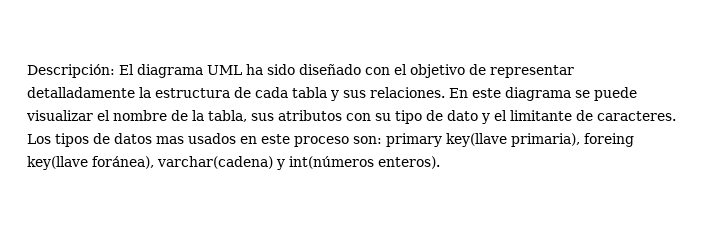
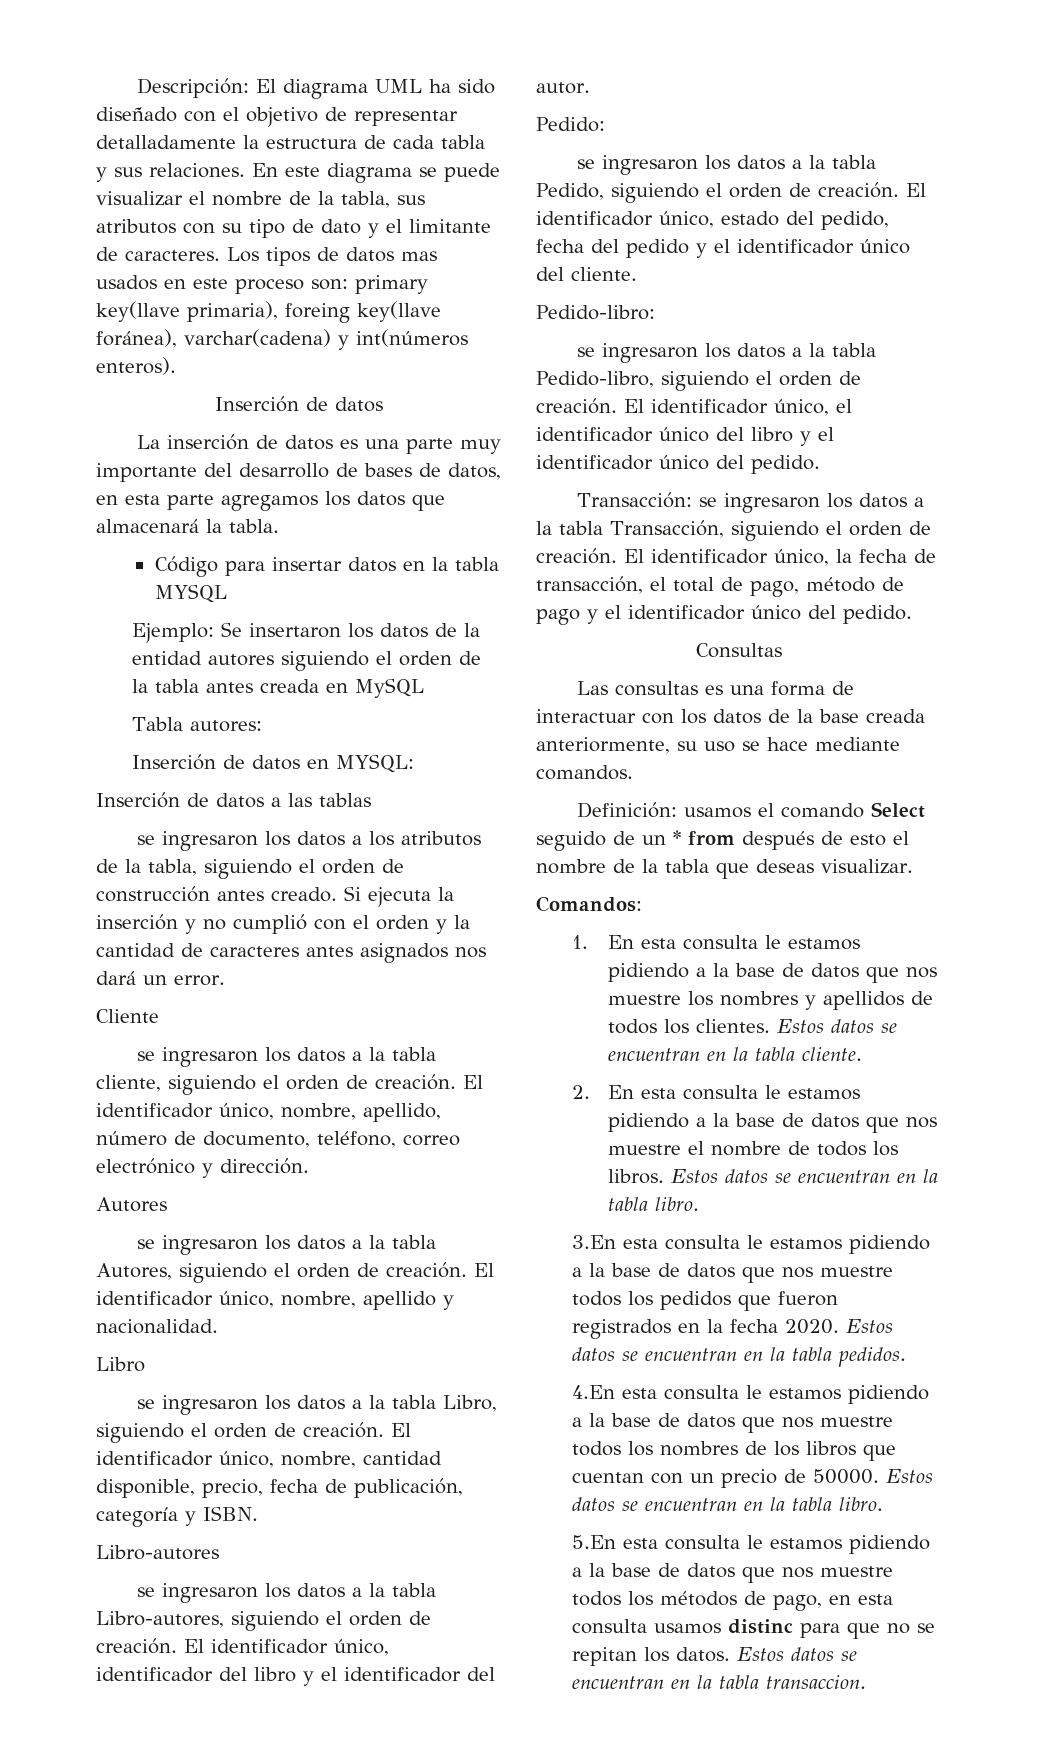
  Los tipos de datos mas usados en este proceso son: primary key(llave primaria), foreing key(llave foránea), varchar(cadena) y int(números enteros).
+ Inserción de datos
+ La inserción de datos es una parte muy importante del desarrollo de bases de datos, en esta parte agregamos los datos que almacenará la tabla.
+ Código para insertar datos en la tabla MYSQL
+ Ejemplo: Se insertaron los datos de la entidad autores siguiendo el orden de la tabla antes creada en MySQL
+ Tabla autores:
+ Inserción de datos en MYSQL:
+ Inserción de datos a las tablas
+ se ingresaron los datos a los atributos de la tabla, siguiendo el orden de construcción antes creado. Si ejecuta la inserción y no cumplió con el orden y la cantidad de caracteres antes asignados nos dará un error.
+ Cliente
+ se ingresaron los datos a la tabla cliente, siguiendo el orden de creación. El identificador único, nombre, apellido, número de documento, teléfono, correo electrónico y dirección.
+ Autores
+ se ingresaron los datos a la tabla Autores, siguiendo el orden de creación. El identificador único, nombre, apellido y nacionalidad.
+ Libro
+ se ingresaron los datos a la tabla Libro, siguiendo el orden de creación. El identificador único, nombre, cantidad disponible, precio, fecha de publicación, categoría y ISBN.
+ Libro-autores
+ se ingresaron los datos a la tabla Libro-autores, siguiendo el orden de creación. El identificador único, identificador del libro y el identificador del autor.
+ Pedido:
+ se ingresaron los datos a la tabla Pedido, siguiendo el orden de creación. El identificador único, estado del pedido, fecha del pedido y el identificador único del cliente.
+ Pedido-libro:
+ se ingresaron los datos a la tabla Pedido-libro, siguiendo el orden de creación. El identificador único, el identificador único del libro y el identificador único del pedido.
+ Transacción: se ingresaron los datos a la tabla Transacción, siguiendo el orden de creación. El identificador único, la fecha de transacción, el total de pago, método de pago y el identificador único del pedido.
+ Consultas
+ Las consultas es una forma de interactuar con los datos de la base creada anteriormente, su uso se hace mediante comandos.
+ Definición: usamos el comando Select seguido de un * from después de esto el nombre de la tabla que deseas visualizar.
+ Comandos:
+ 1. En esta consulta le estamos pidiendo a la base de datos que nos muestre los nombres y apellidos de todos los clientes. Estos datos se encuentran en la tabla cliente.
+ 2. En esta consulta le estamos pidiendo a la base de datos que nos muestre el nombre de todos los libros. Estos datos se encuentran en la tabla libro.
+ 3.En esta consulta le estamos pidiendo a la base de datos que nos muestre todos los pedidos que fueron registrados en la fecha 2020. Estos datos se encuentran en la tabla pedidos.
+ 4.En esta consulta le estamos pidiendo a la base de datos que nos muestre todos los nombres de los libros que cuentan con un precio de 50000. Estos datos se encuentran en la tabla libro.
+ 5.En esta consulta le estamos pidiendo a la base de datos que nos muestre todos los métodos de pago, en esta consulta usamos distinc para que no se repitan los datos. Estos datos se encuentran en la tabla transaccion.

